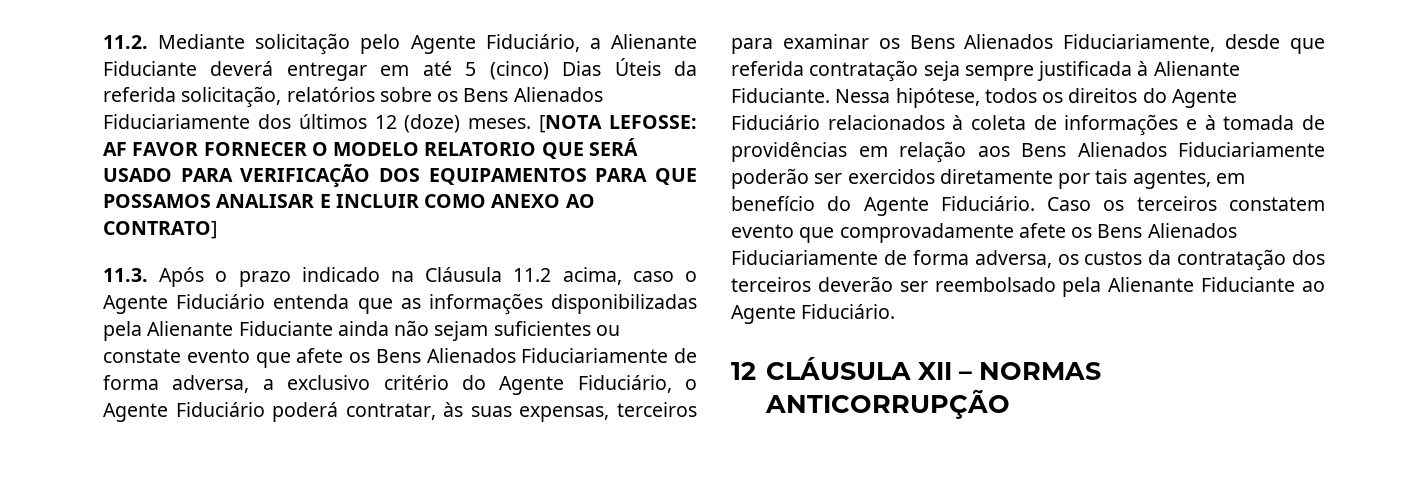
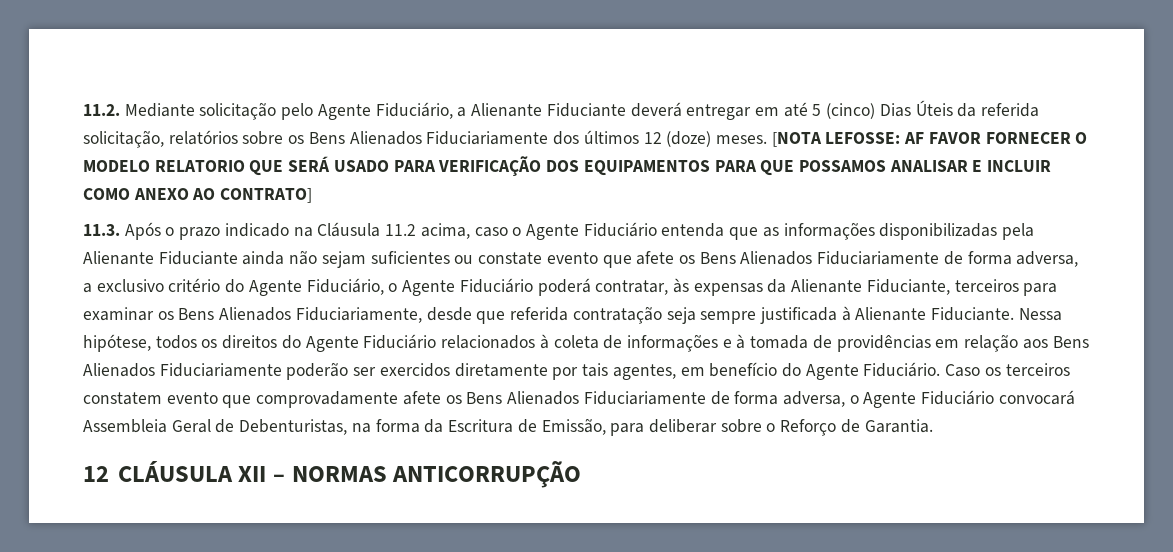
- 11.3. Após o prazo indicado na Cláusula 11.2 acima, caso o Agente Fiduciário entenda que as informações disponibilizadas pela Alienante Fiduciante ainda não sejam suficientes ou constate evento que afete os Bens Alienados Fiduciariamente de forma adversa, a exclusivo critério do Agente Fiduciário, o Agente Fiduciário poderá contratar, às suas expensas, terceiros para examinar os Bens Alienados Fiduciariamente, desde que referida contratação seja sempre justificada à Alienante Fiduciante.
+ 11.3. Após o prazo indicado na Cláusula 11.2 acima, caso o Agente Fiduciário entenda que as informações disponibilizadas pela Alienante Fiduciante ainda não sejam suficientes ou constate evento que afete os Bens Alienados Fiduciariamente de forma adversa, a exclusivo critério do Agente Fiduciário, o Agente Fiduciário poderá contratar, às expensas da Alienante Fiduciante, terceiros para examinar os Bens Alienados Fiduciariamente, desde que referida contratação seja sempre justificada à Alienante Fiduciante.
- Caso os terceiros constatem evento que comprovadamente afete os Bens Alienados Fiduciariamente de forma adversa, os custos da contratação dos terceiros deverão ser reembolsado pela Alienante Fiduciante ao Agente Fiduciário.
+ Caso os terceiros constatem evento que comprovadamente afete os Bens Alienados Fiduciariamente de forma adversa, o Agente Fiduciário convocará Assembleia Geral de Debenturistas, na forma da Escritura de Emissão, para deliberar sobre o Reforço de Garantia.

